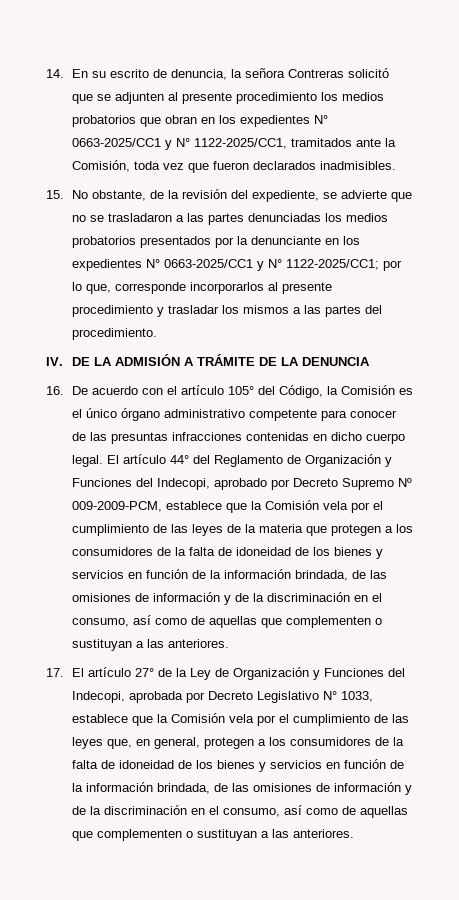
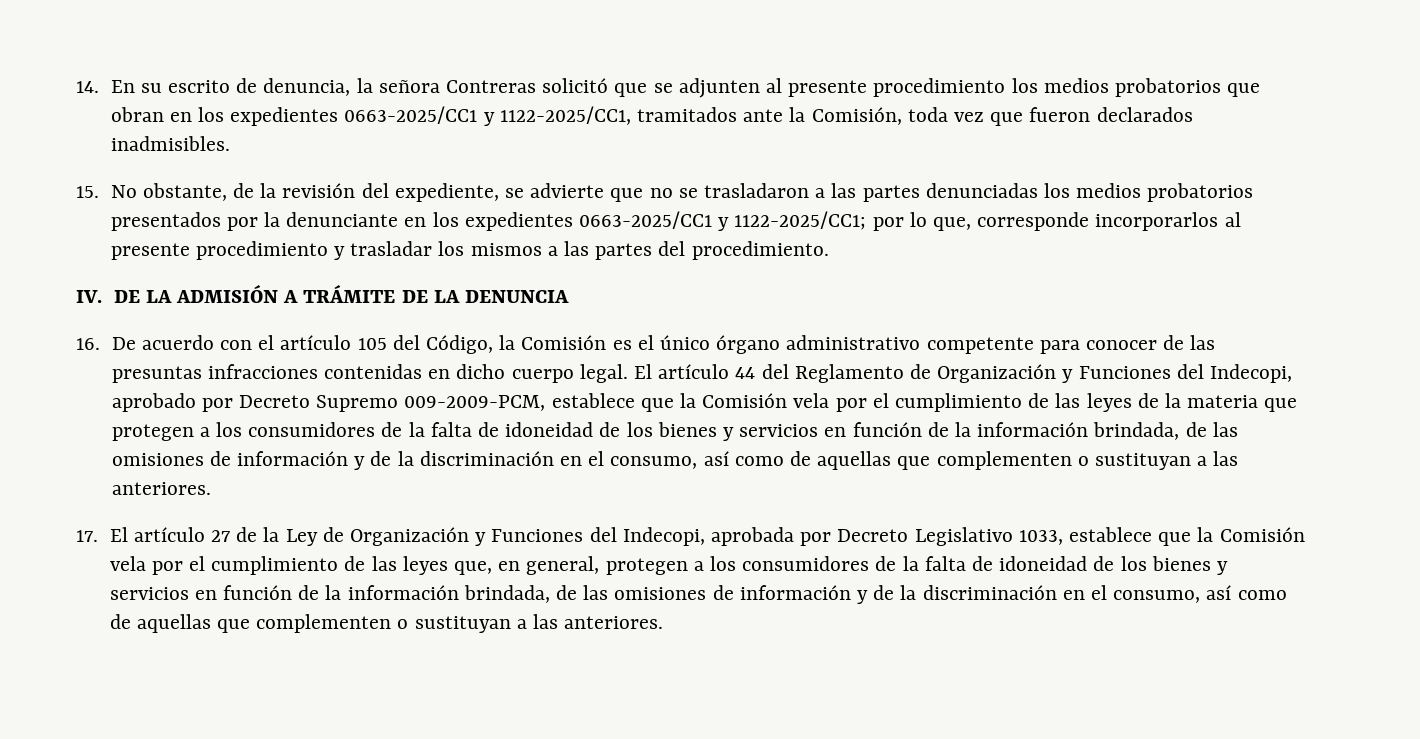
- 14. En su escrito de denuncia, la señora Contreras solicitó que se adjunten al presente procedimiento los medios probatorios que obran en los expedientes N° 0663-2025/CC1 y N° 1122-2025/CC1, tramitados ante la Comisión, toda vez que fueron declarados inadmisibles.
+ 14. En su escrito de denuncia, la señora Contreras solicitó que se adjunten al presente procedimiento los medios probatorios que obran en los expedientes 0663-2025/CC1 y 1122-2025/CC1, tramitados ante la Comisión, toda vez que fueron declarados inadmisibles.
- 15. No obstante, de la revisión del expediente, se advierte que no se trasladaron a las partes denunciadas los medios probatorios presentados por la denunciante en los expedientes N° 0663-2025/CC1 y N° 1122-2025/CC1; por lo que, corresponde incorporarlos al presente procedimiento y trasladar los mismos a las partes del procedimiento.
+ 15. No obstante, de la revisión del expediente, se advierte que no se trasladaron a las partes denunciadas los medios probatorios presentados por la denunciante en los expedientes 0663-2025/CC1 y 1122-2025/CC1; por lo que, corresponde incorporarlos al presente procedimiento y trasladar los mismos a las partes del procedimiento.
- 16. De acuerdo con el artículo 105° del Código, la Comisión es el único órgano administrativo competente para conocer de las presuntas infracciones contenidas en dicho cuerpo legal.
+ 16. De acuerdo con el artículo 105 del Código, la Comisión es el único órgano administrativo competente para conocer de las presuntas infracciones contenidas en dicho cuerpo legal.
- El artículo 44° del Reglamento de Organización y Funciones del Indecopi, aprobado por Decreto Supremo Nº 009-2009-PCM, establece que la Comisión vela por el cumplimiento de las leyes de la materia que protegen a los consumidores de la falta de idoneidad de los bienes y servicios en función de la información brindada, de las omisiones de información y de la discriminación en el consumo, así como de aquellas que complementen o sustituyan a las anteriores.
+ El artículo 44 del Reglamento de Organización y Funciones del Indecopi, aprobado por Decreto Supremo 009-2009-PCM, establece que la Comisión vela por el cumplimiento de las leyes de la materia que protegen a los consumidores de la falta de idoneidad de los bienes y servicios en función de la información brindada, de las omisiones de información y de la discriminación en el consumo, así como de aquellas que complementen o sustituyan a las anteriores.
- 17. El artículo 27° de la Ley de Organización y Funciones del Indecopi, aprobada por Decreto Legislativo N° 1033, establece que la Comisión vela por el cumplimiento de las leyes que, en general, protegen a los consumidores de la falta de idoneidad de los bienes y servicios en función de la información brindada, de las omisiones de información y de la discriminación en el consumo, así como de aquellas que complementen o sustituyan a las anteriores.
+ 17. El artículo 27 de la Ley de Organización y Funciones del Indecopi, aprobada por Decreto Legislativo 1033, establece que la Comisión vela por el cumplimiento de las leyes que, en general, protegen a los consumidores de la falta de idoneidad de los bienes y servicios en función de la información brindada, de las omisiones de información y de la discriminación en el consumo, así como de aquellas que complementen o sustituyan a las anteriores.

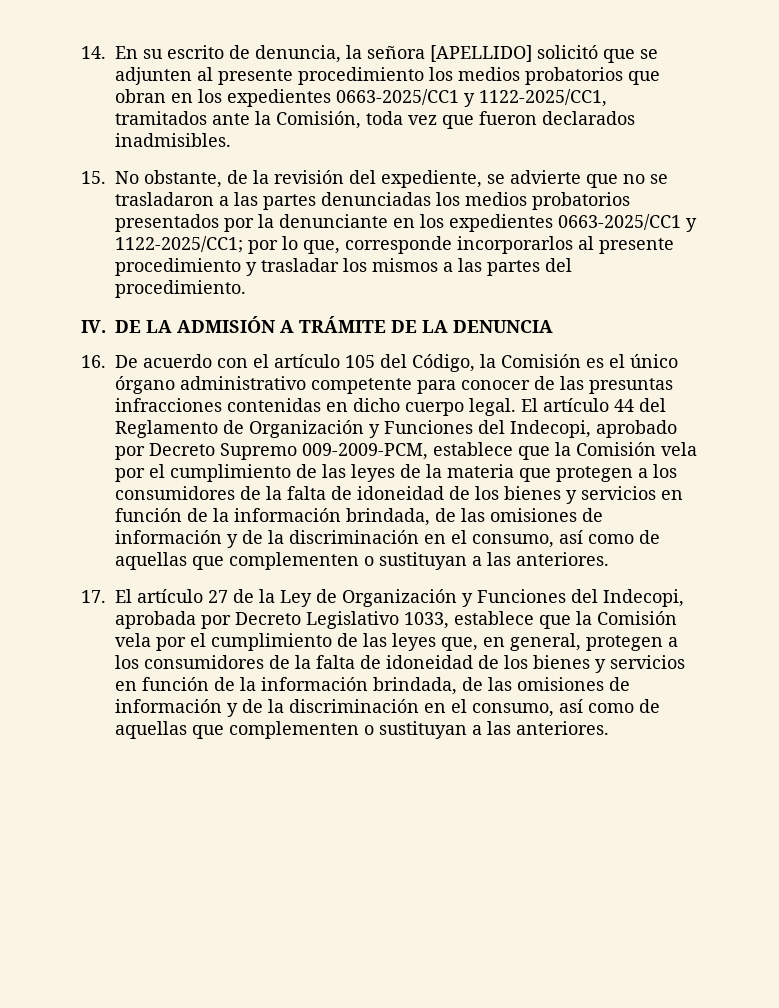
- 14. En su escrito de denuncia, la señora Contreras solicitó que se adjunten al presente procedimiento los medios probatorios que obran en los expedientes 0663-2025/CC1 y 1122-2025/CC1, tramitados ante la Comisión, toda vez que fueron declarados inadmisibles.
+ 14. En su escrito de denuncia, la señora [APELLIDO] solicitó que se adjunten al presente procedimiento los medios probatorios que obran en los expedientes 0663-2025/CC1 y 1122-2025/CC1, tramitados ante la Comisión, toda vez que fueron declarados inadmisibles.

